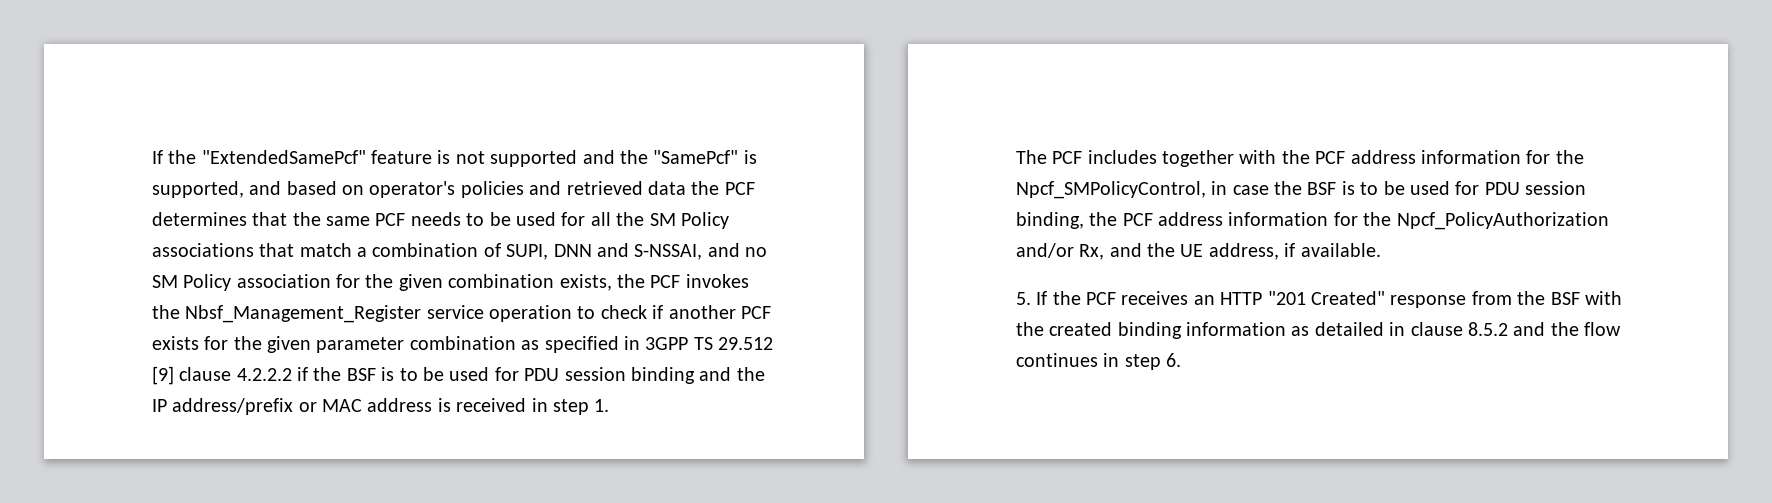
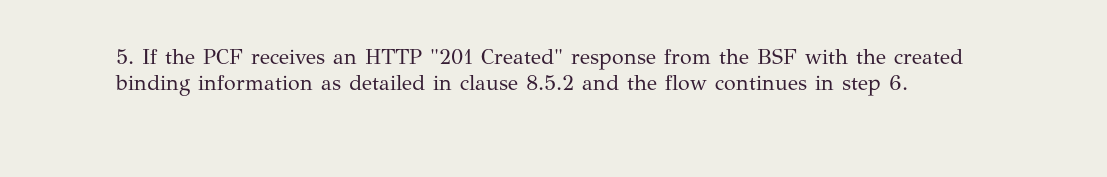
- If the "ExtendedSamePcf" feature is not supported and the "SamePcf" is supported, and based on operator's policies and retrieved data the PCF determines that the same PCF needs to be used for all the SM Policy associations that match a combination of SUPI, DNN and S-NSSAI, and no SM Policy association for the given combination exists, the PCF invokes the Nbsf_Management_Register service operation to check if another PCF exists for the given parameter combination as specified in 3GPP TS 29.512 [9] clause 4.2.2.2 if the BSF is to be used for PDU session binding and the IP address/prefix or MAC address is received in step 1.
- The PCF includes together with the PCF address information for the Npcf_SMPolicyControl, in case the BSF is to be used for PDU session binding, the PCF address information for the Npcf_PolicyAuthorization and/or Rx, and the UE address, if available.

